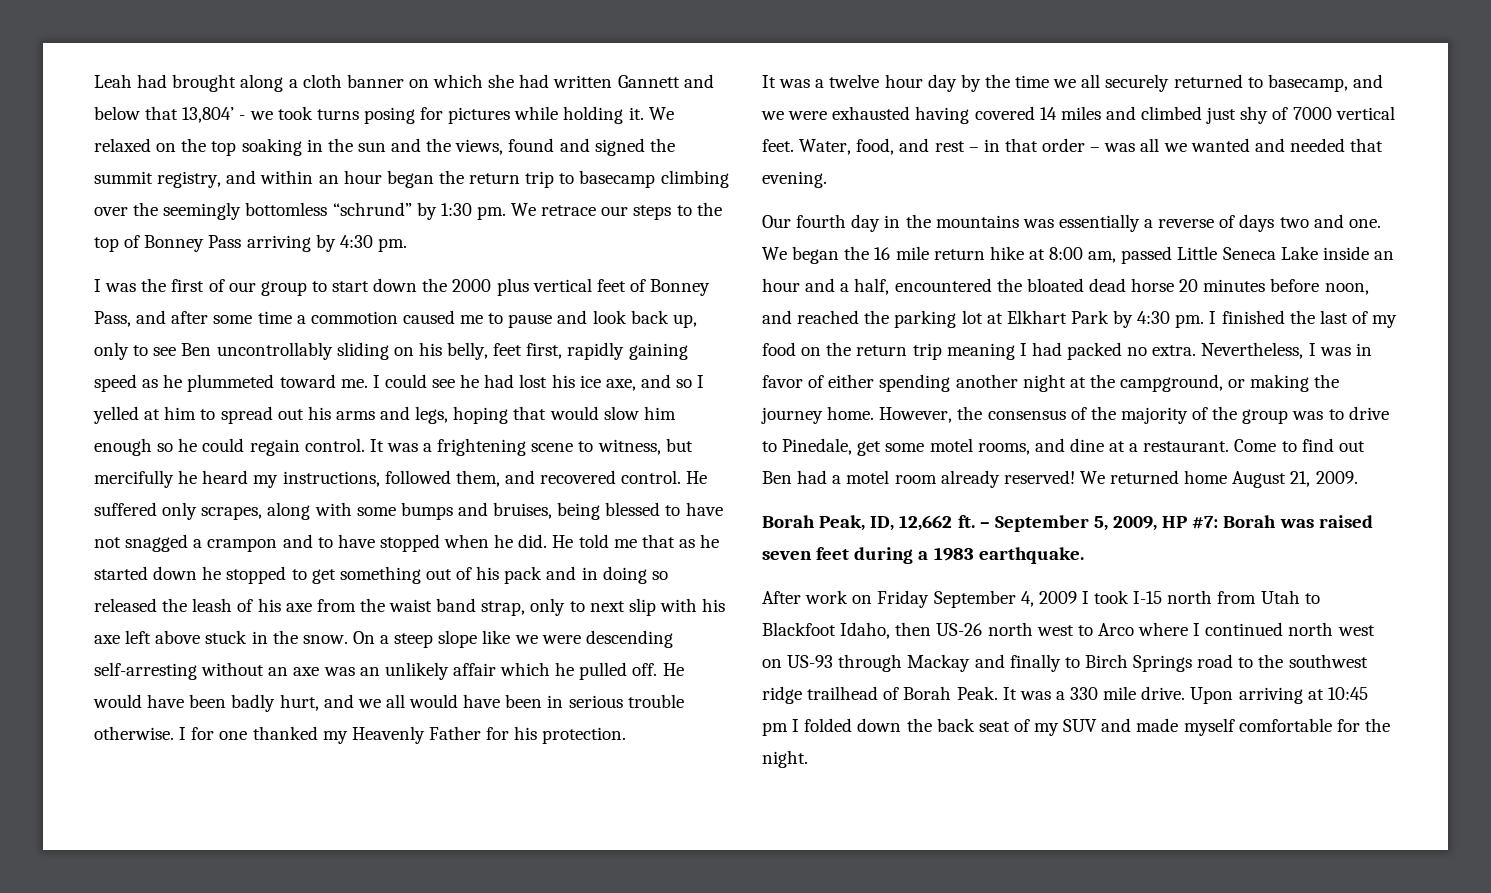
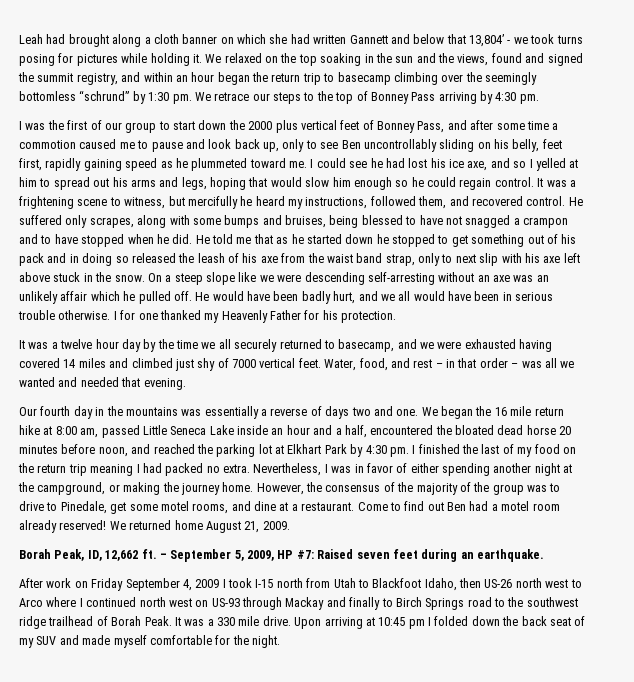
- – September 5, 2009, HP #7: Borah was raised seven feet during a 1983 earthquake.
+ – September 5, 2009, HP #7: Raised seven feet during an earthquake.

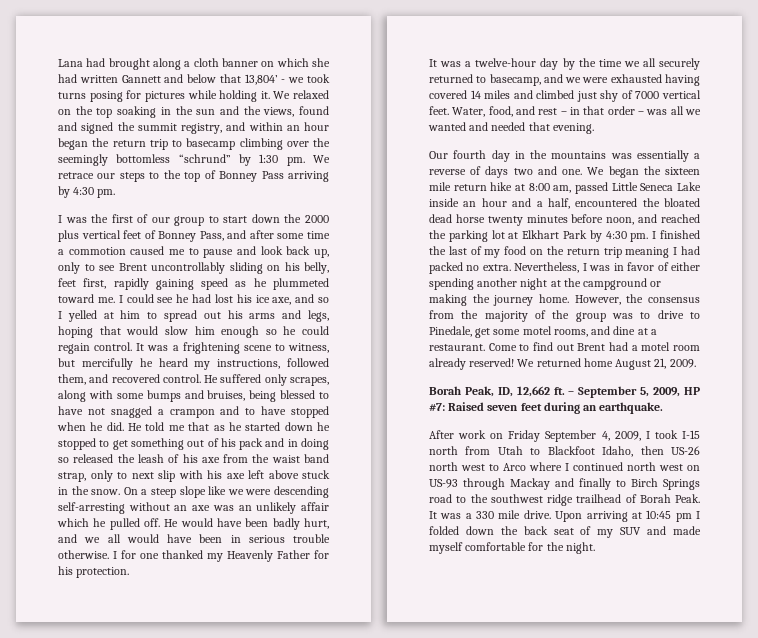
- Leah had brought along a cloth banner on which she had written Gannett and below that 13,804’ - we took turns posing for pictures while holding it.
+ Lana had brought along a cloth banner on which she had written Gannett and below that 13,804’ - we took turns posing for pictures while holding it.
- I was the first of our group to start down the 2000 plus vertical feet of Bonney Pass, and after some time a commotion caused me to pause and look back up, only to see Ben uncontrollably sliding on his belly, feet first, rapidly gaining speed as he plummeted toward me.
+ I was the first of our group to start down the 2000 plus vertical feet of Bonney Pass, and after some time a commotion caused me to pause and look back up, only to see Brent uncontrollably sliding on his belly, feet first, rapidly gaining speed as he plummeted toward me.
- It was a twelve hour day by the time we all securely returned to basecamp, and we were exhausted having covered 14 miles and climbed just shy of 7000 vertical feet.
+ It was a twelve-hour day by the time we all securely returned to basecamp, and we were exhausted having covered 14 miles and climbed just shy of 7000 vertical feet.
- We began the 16 mile return hike at 8:00 am, passed Little Seneca Lake inside an hour and a half, encountered the bloated dead horse 20 minutes before noon, and reached the parking lot at Elkhart Park by 4:30 pm.
+ We began the sixteen mile return hike at 8:00 am, passed Little Seneca Lake inside an hour and a half, encountered the bloated dead horse twenty minutes before noon, and reached the parking lot at Elkhart Park by 4:30 pm.
- Nevertheless, I was in favor of either spending another night at the campground, or making the journey home.
+ Nevertheless, I was in favor of either spending another night at the campground or making the journey home.
- However, the consensus of the majority of the group was to drive to Pinedale, get some motel rooms, and dine at a restaurant.
+ However, the consensus from the majority of the group was to drive to Pinedale, get some motel rooms, and dine at a restaurant.
- Come to find out Ben had a motel room already reserved!
+ Come to find out Brent had a motel room already reserved!
- After work on Friday September 4, 2009 I took I-15 north from Utah to Blackfoot Idaho, then US-26 north west to Arco where I continued north west on US-93 through Mackay and finally to Birch Springs road to the southwest ridge trailhead of Borah Peak.
+ After work on Friday September 4, 2009, I took I-15 north from Utah to Blackfoot Idaho, then US-26 north west to Arco where I continued north west on US-93 through Mackay and finally to Birch Springs road to the southwest ridge trailhead of Borah Peak.

